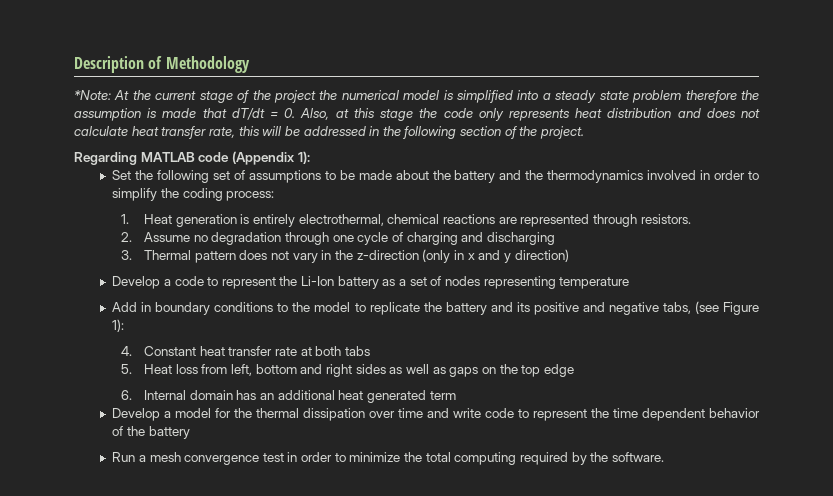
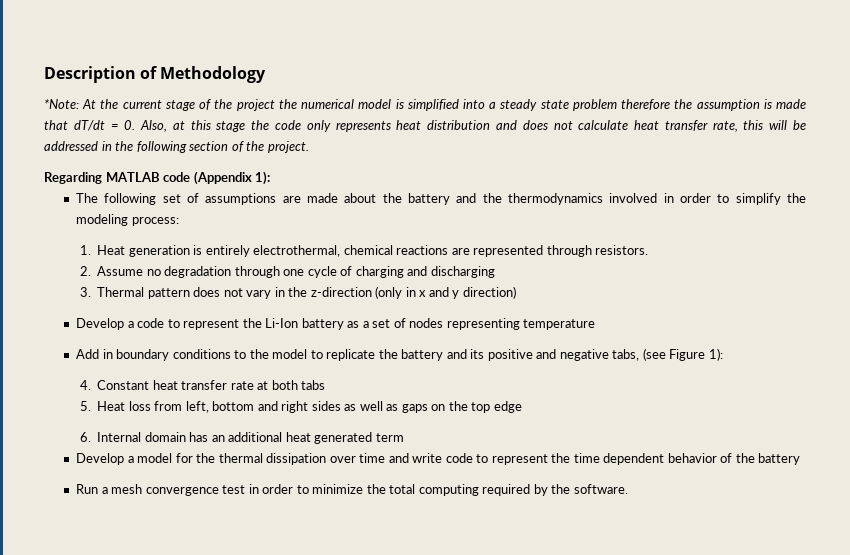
- Set the following set of assumptions to be made about the battery and the thermodynamics involved in order to simplify the coding process:
+ The following set of assumptions are made about the battery and the thermodynamics involved in order to simplify the modeling process:

